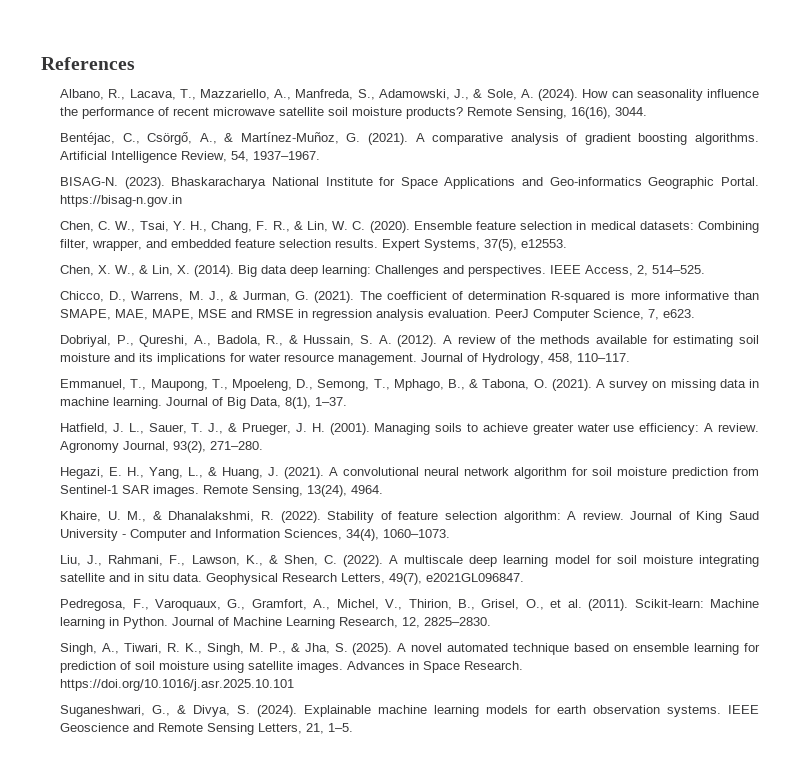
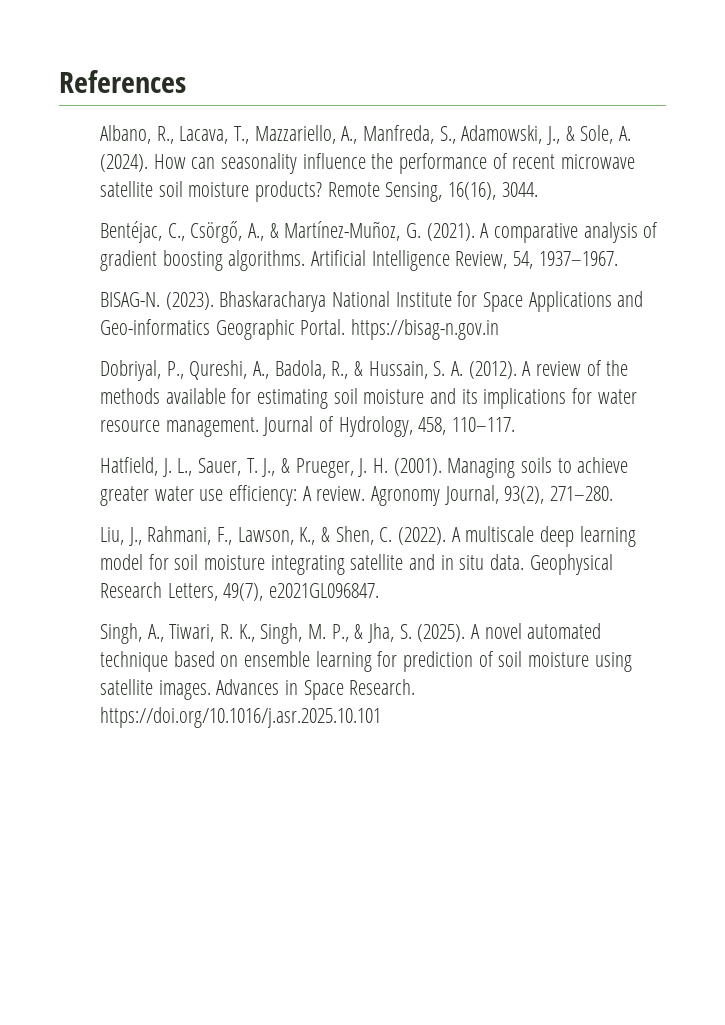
- Chen, C. W., Tsai, Y. H., Chang, F. R., & Lin, W. C. (2020). Ensemble feature selection in medical datasets: Combining filter, wrapper, and embedded feature selection results. Expert Systems, 37(5), e12553.
- Chen, X. W., & Lin, X. (2014). Big data deep learning: Challenges and perspectives. IEEE Access, 2, 514–525.
- Chicco, D., Warrens, M. J., & Jurman, G. (2021). The coefficient of determination R-squared is more informative than SMAPE, MAE, MAPE, MSE and RMSE in regression analysis evaluation. PeerJ Computer Science, 7, e623.
- Emmanuel, T., Maupong, T., Mpoeleng, D., Semong, T., Mphago, B., & Tabona, O. (2021). A survey on missing data in machine learning. Journal of Big Data, 8(1), 1–37.
- Hegazi, E. H., Yang, L., & Huang, J. (2021). A convolutional neural network algorithm for soil moisture prediction from Sentinel-1 SAR images. Remote Sensing, 13(24), 4964.
- Khaire, U. M., & Dhanalakshmi, R. (2022). Stability of feature selection algorithm: A review. Journal of King Saud University - Computer and Information Sciences, 34(4), 1060–1073.
- Pedregosa, F., Varoquaux, G., Gramfort, A., Michel, V., Thirion, B., Grisel, O., et al. (2011). Scikit-learn: Machine learning in Python. Journal of Machine Learning Research, 12, 2825–2830.
- Suganeshwari, G., & Divya, S. (2024). Explainable machine learning models for earth observation systems. IEEE Geoscience and Remote Sensing Letters, 21, 1–5.

